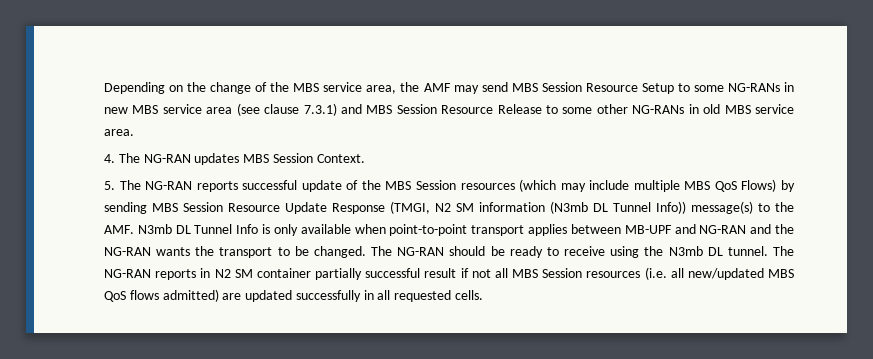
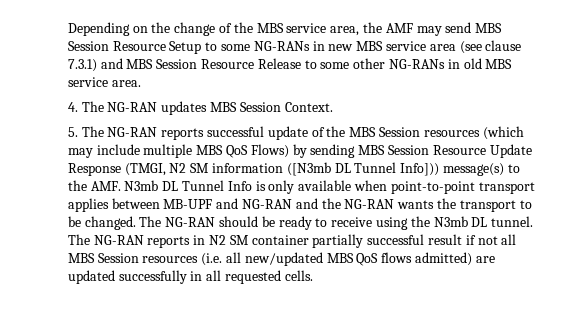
- 5. The NG-RAN reports successful update of the MBS Session resources (which may include multiple MBS QoS Flows) by sending MBS Session Resource Update Response (TMGI, N2 SM information (N3mb DL Tunnel Info)) message(s) to the AMF. N3mb DL Tunnel Info is only available when point-to-point transport applies between MB-UPF and NG-RAN and the NG-RAN wants the transport to be changed.
+ 5. The NG-RAN reports successful update of the MBS Session resources (which may include multiple MBS QoS Flows) by sending MBS Session Resource Update Response (TMGI, N2 SM information ([N3mb DL Tunnel Info])) message(s) to the AMF. N3mb DL Tunnel Info is only available when point-to-point transport applies between MB-UPF and NG-RAN and the NG-RAN wants the transport to be changed.

